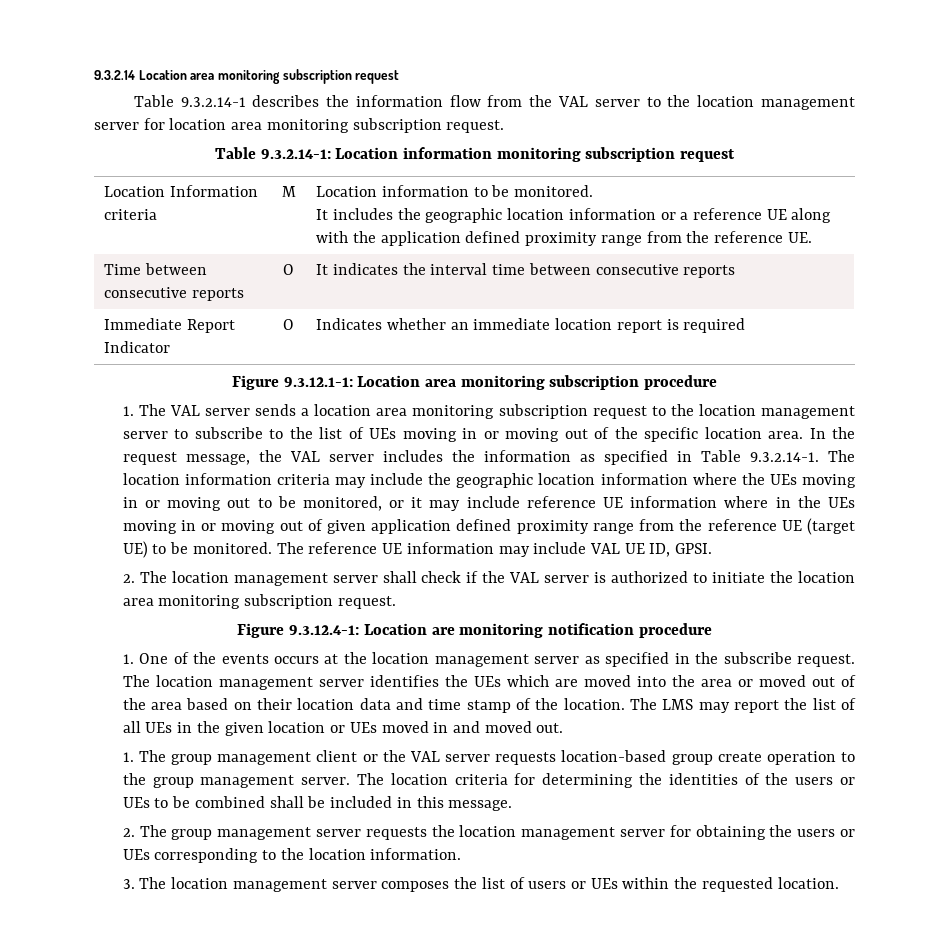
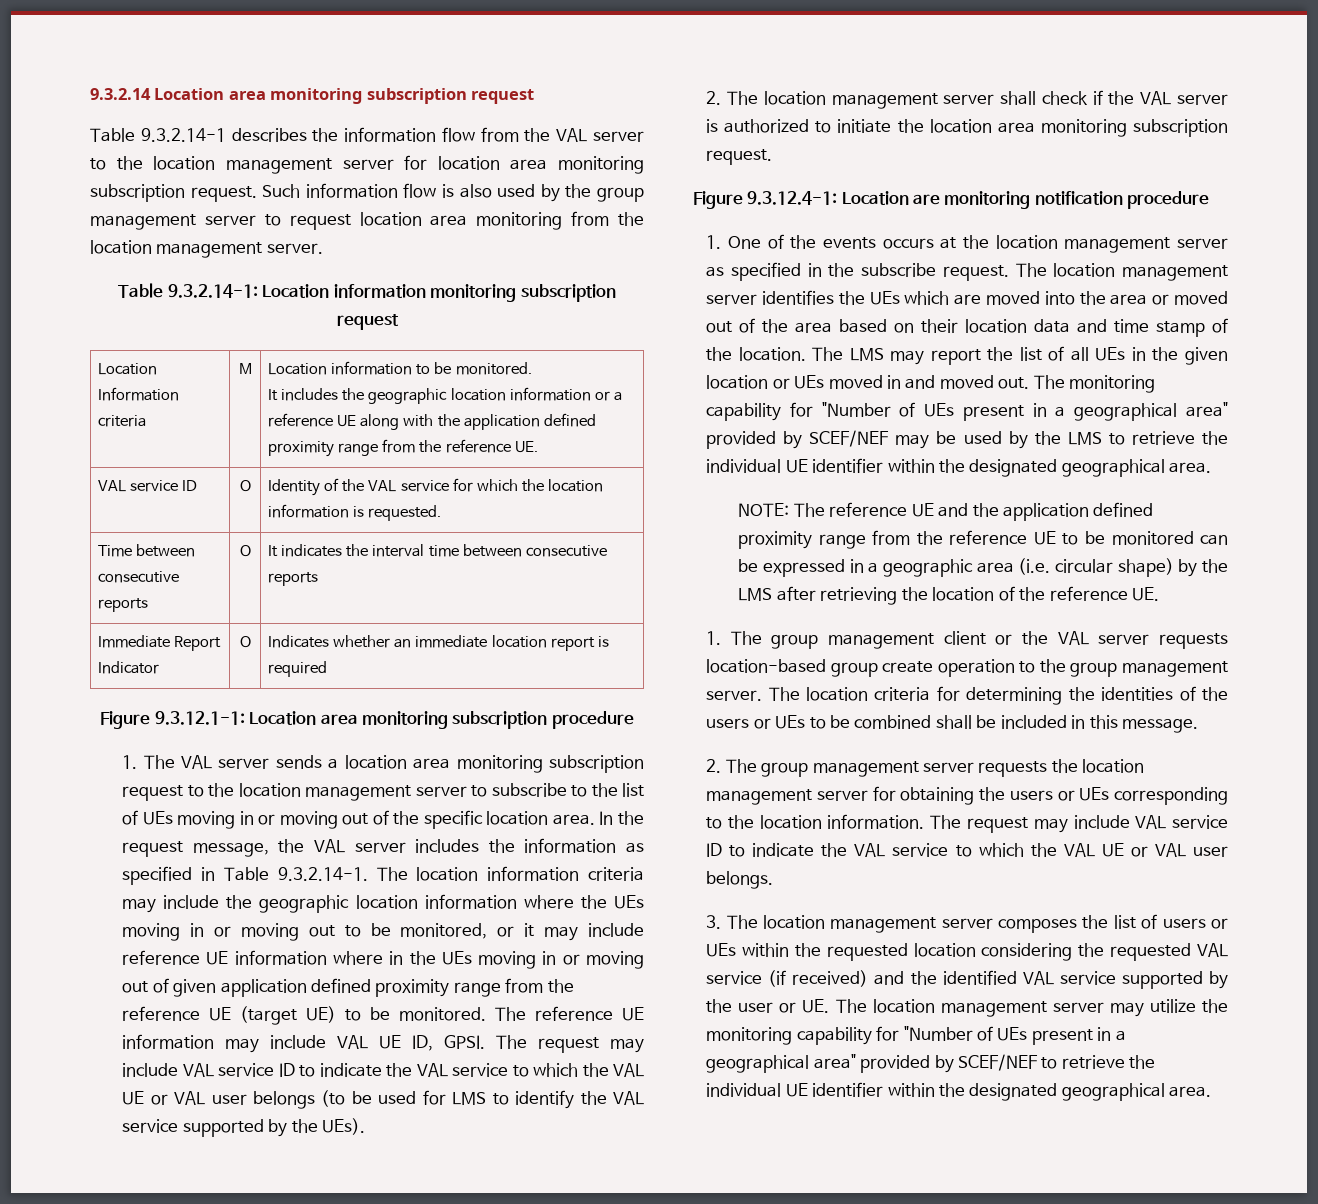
+ Such information flow is also used by the group management server to request location area monitoring from the location management server.
+ VAL service ID | O | Identity of the VAL service for which the location information is requested.
+ The request may include VAL service ID to indicate the VAL service to which the VAL UE or VAL user belongs (to be used for LMS to identify the VAL service supported by the UEs).
+ The monitoring capability for "Number of UEs present in a geographical area" provided by SCEF/NEF may be used by the LMS to retrieve the individual UE identifier within the designated geographical area.
+ NOTE: The reference UE and the application defined proximity range from the reference UE to be monitored can be expressed in a geographic area (i.e. circular shape) by the LMS after retrieving the location of the reference UE.
+ The request may include VAL service ID to indicate the VAL service to which the VAL UE or VAL user belongs.
- 3. The location management server composes the list of users or UEs within the requested location.
+ 3. The location management server composes the list of users or UEs within the requested location considering the requested VAL service (if received) and the identified VAL service supported by the user or UE. The location management server may utilize the monitoring capability for "Number of UEs present in a geographical area" provided by SCEF/NEF to retrieve the individual UE identifier within the designated geographical area.

